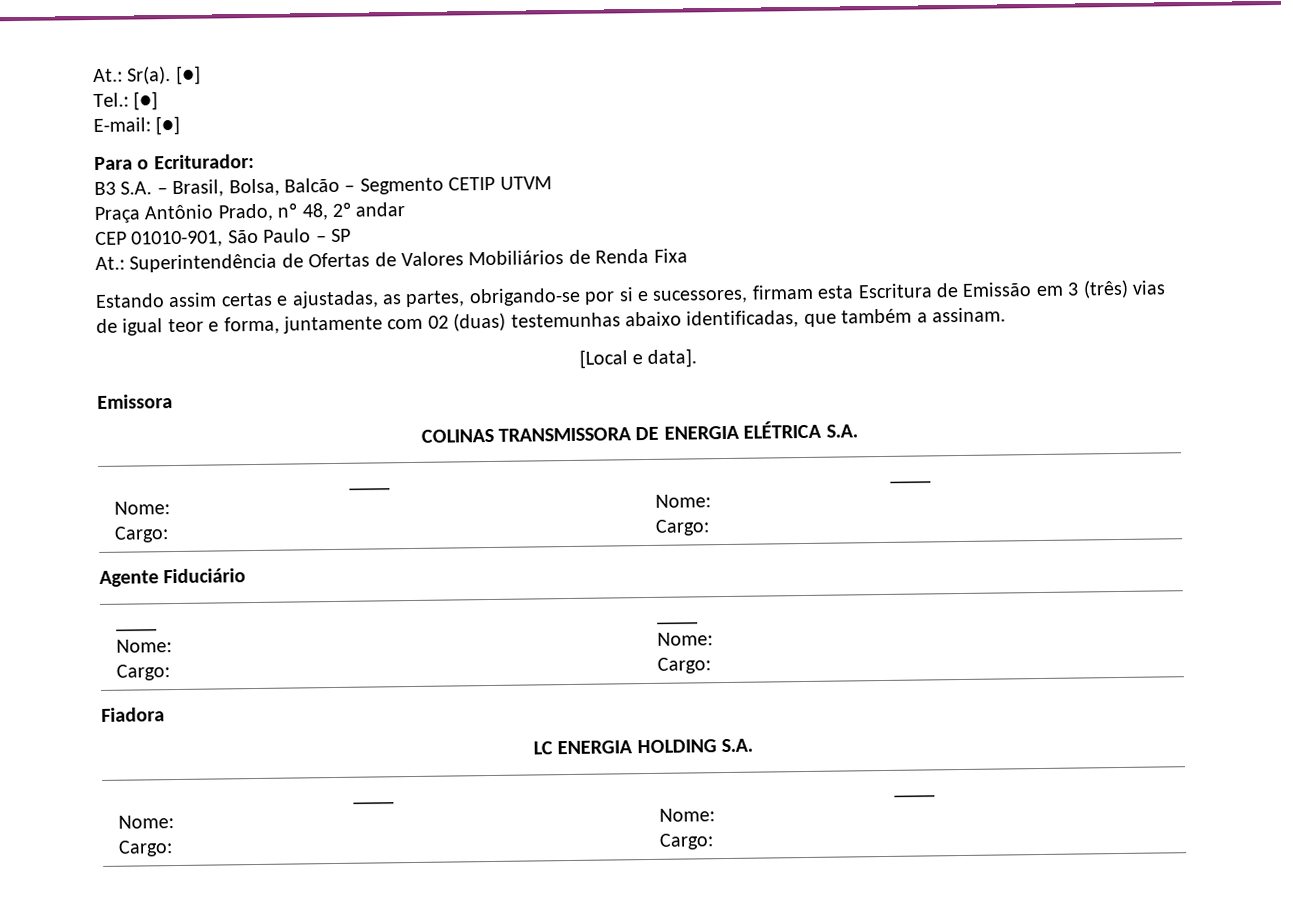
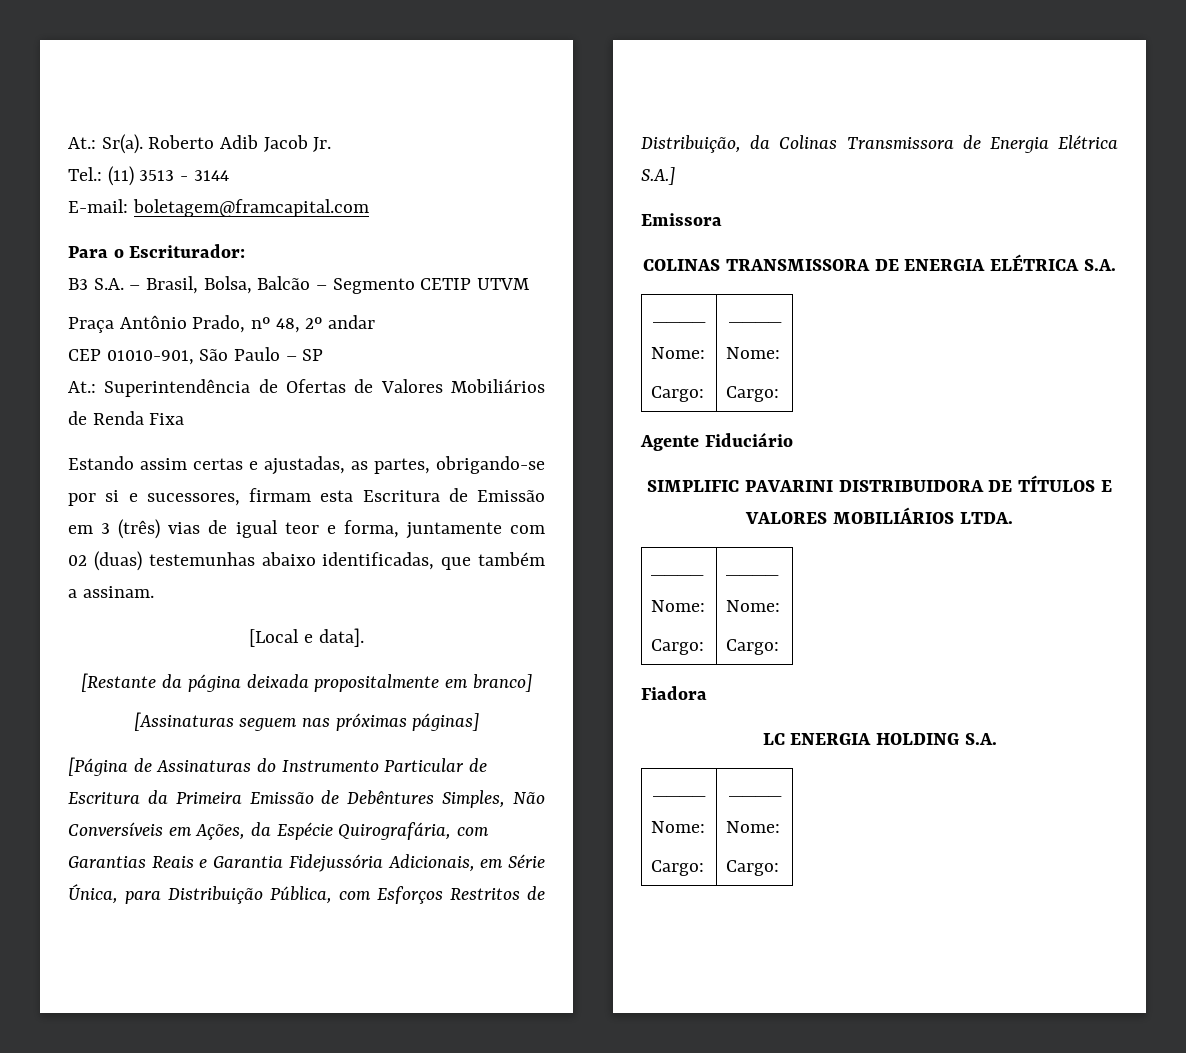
- At.: Sr(a). [●]
- Tel.: [●]
+ At.: Sr(a). Roberto Adib Jacob Jr.
+ Tel.: (11) 3513 - 3144
- E-mail: [●]
+ E-mail: boletagem@framcapital.com
- Para o Ecriturador:
+ Para o Escriturador:
+ [Restante da página deixada propositalmente em branco]
+ [Assinaturas seguem nas próximas páginas]
+ [Página de Assinaturas do Instrumento Particular de Escritura da Primeira Emissão de Debêntures Simples, Não Conversíveis em Ações, da Espécie Quirografária, com Garantias Reais e Garantia Fidejussória Adicionais, em Série Única, para Distribuição Pública, com Esforços Restritos de Distribuição, da Colinas Transmissora de Energia Elétrica S.A.]
+ SIMPLIFIC PAVARINI DISTRIBUIDORA DE TÍTULOS E VALORES MOBILIÁRIOS LTDA.

